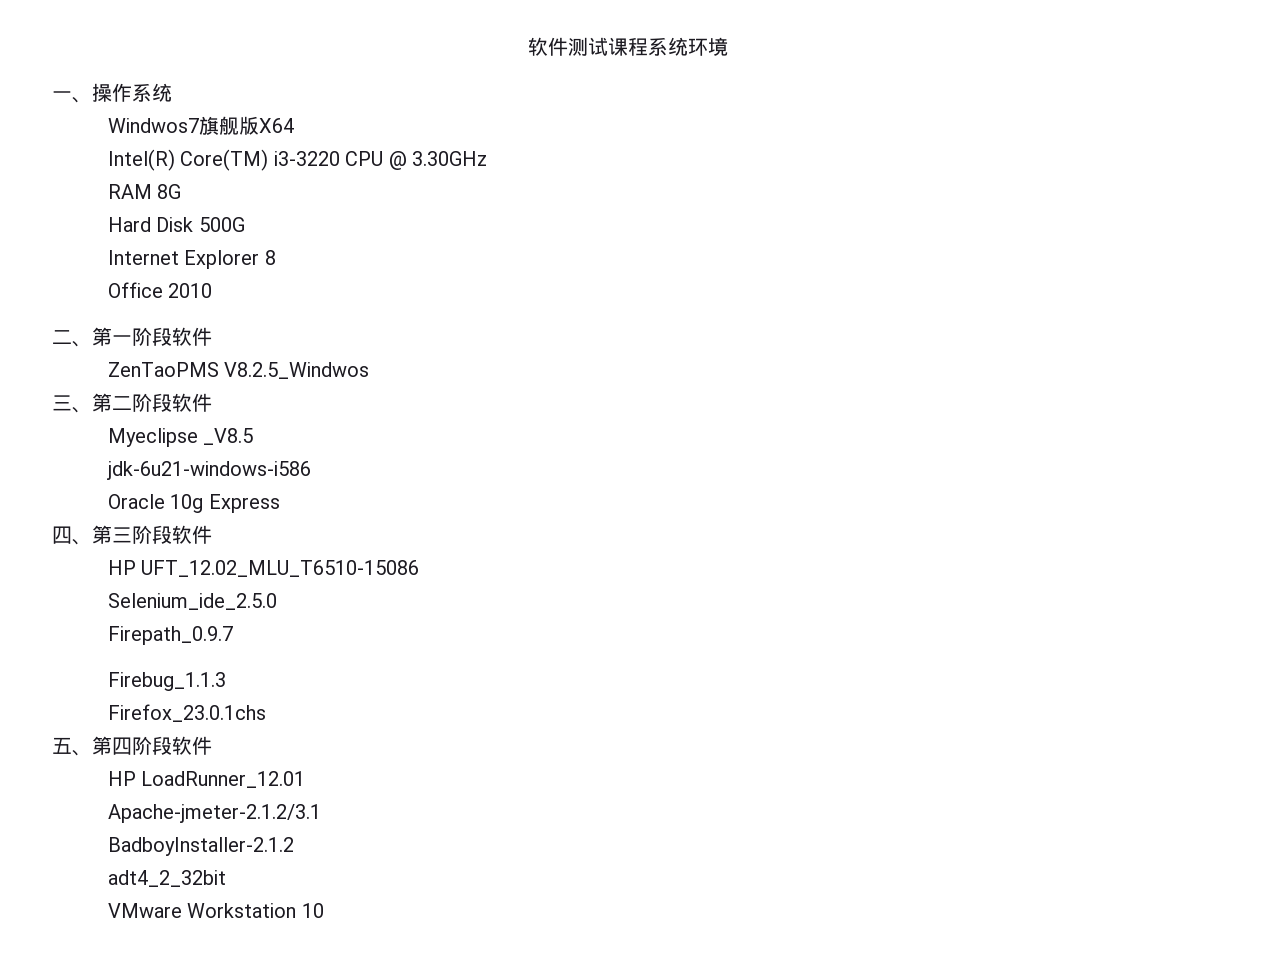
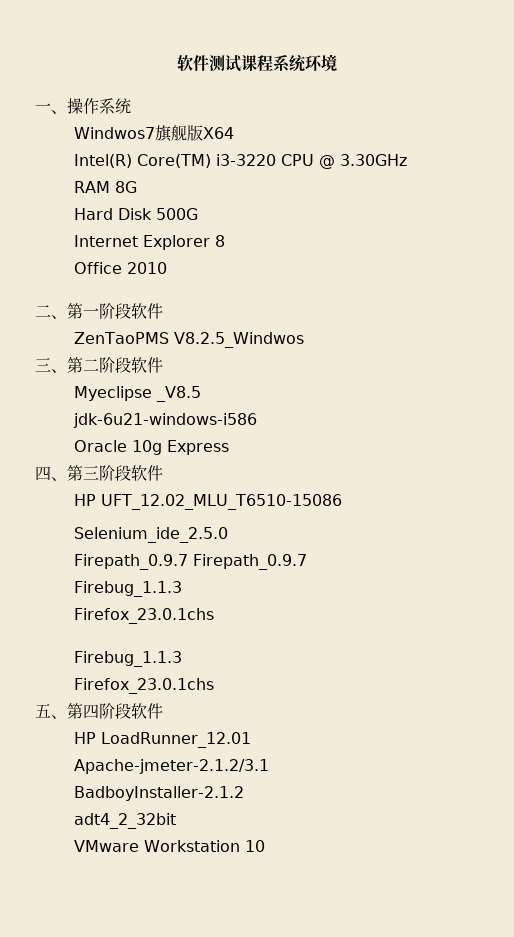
- Firepath_0.9.7
+ Firepath_0.9.7 Firepath_0.9.7
+ Firebug_1.1.3
+ Firefox_23.0.1chs

